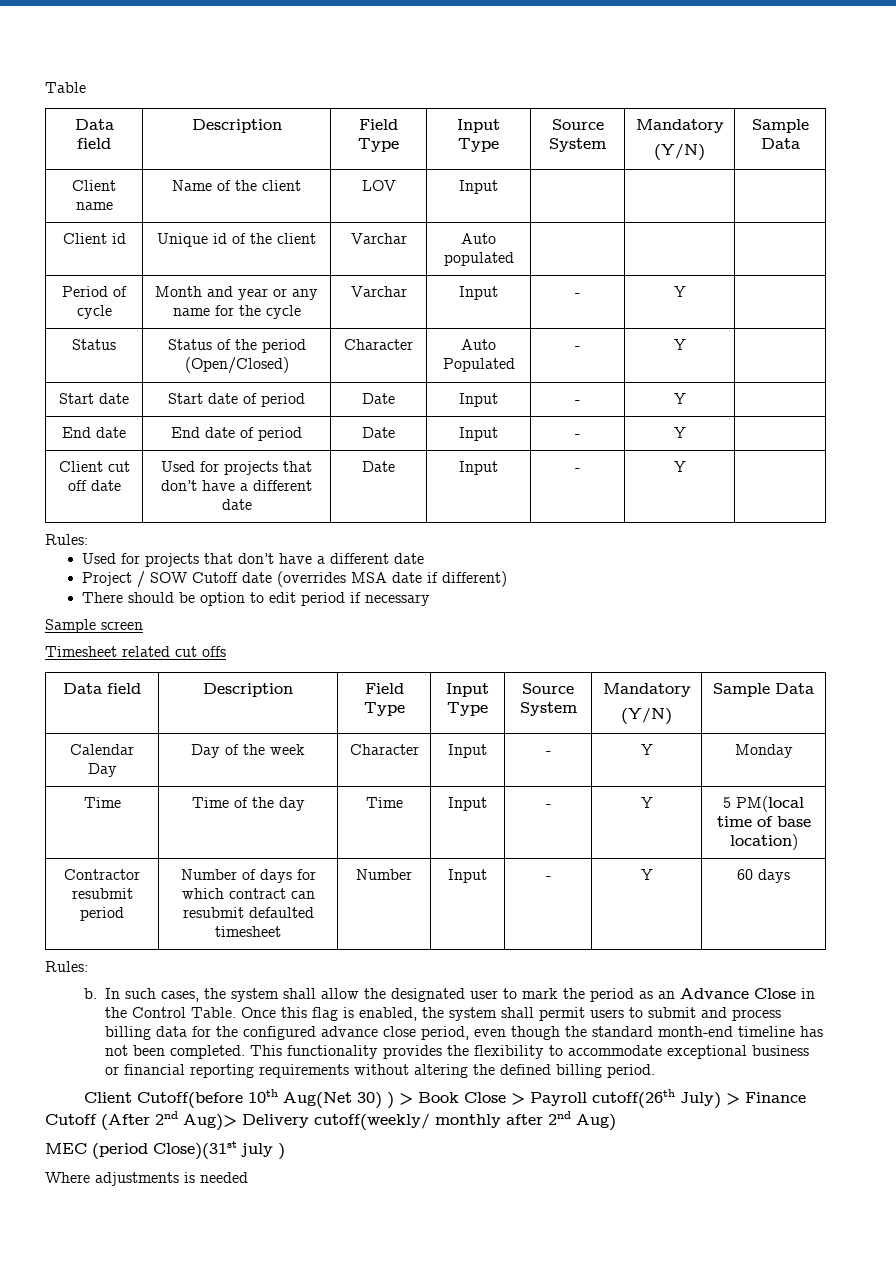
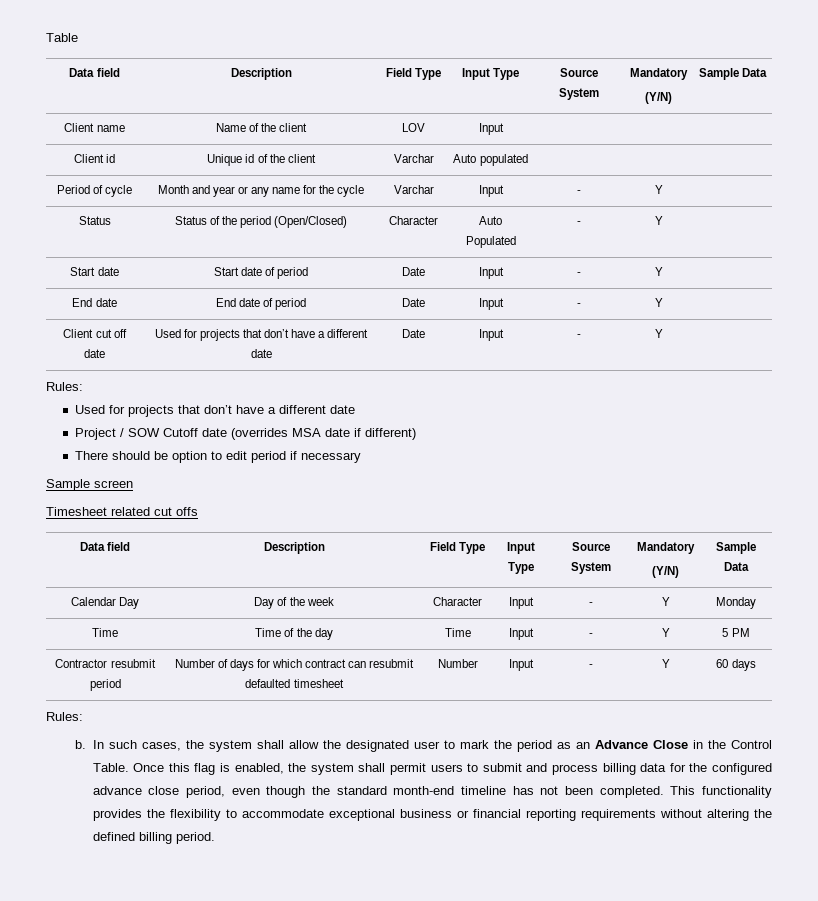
- Time | Time of the day | Time | Input | - | Y | 5 PM(local time of base location)
+ Time | Time of the day | Time | Input | - | Y | 5 PM
- Client Cutoff(before 10th Aug(Net 30) ) > Book Close > Payroll cutoff(26th July) > Finance Cutoff (After 2nd Aug)> Delivery cutoff(weekly/ monthly after 2nd Aug)
- MEC (period Close)(31st july )
- Where adjustments is needed

